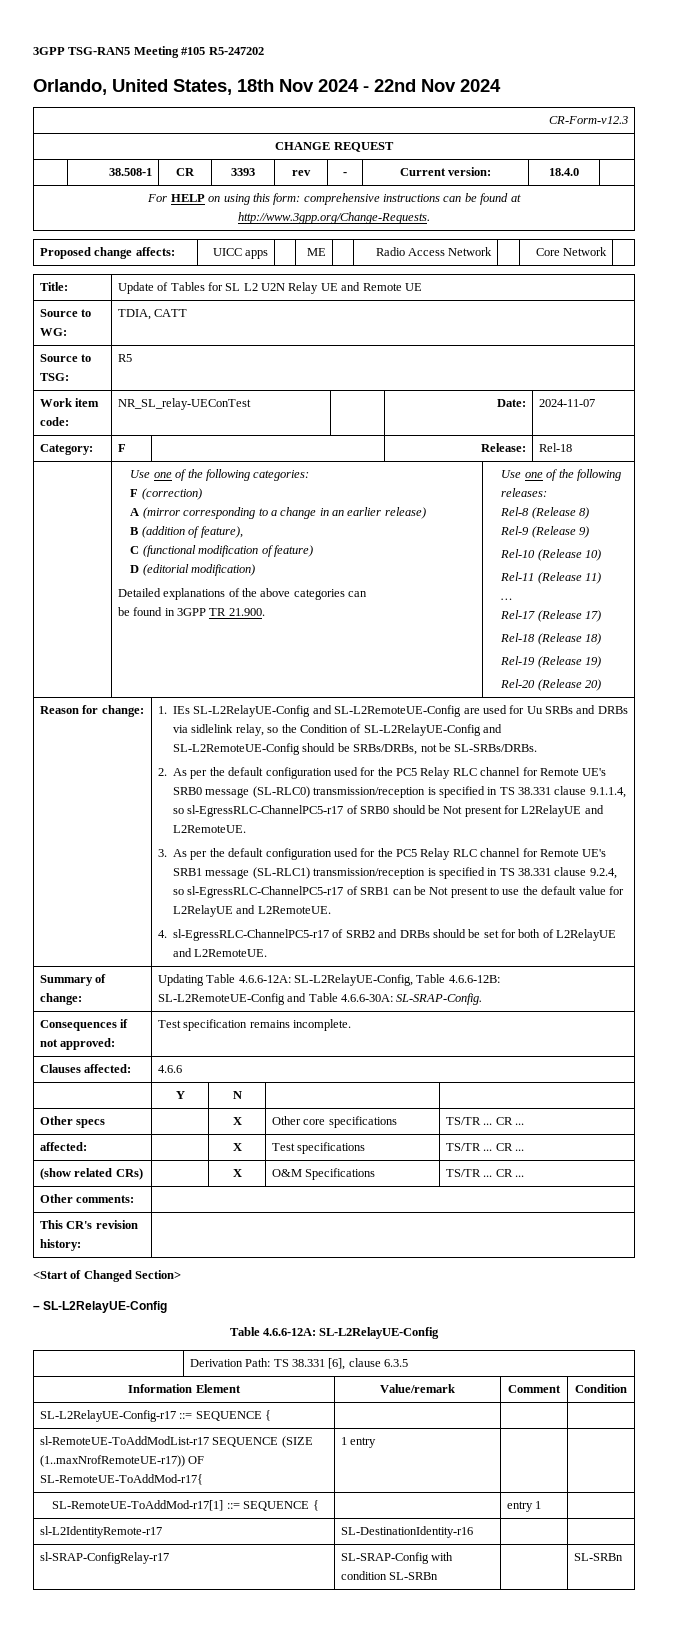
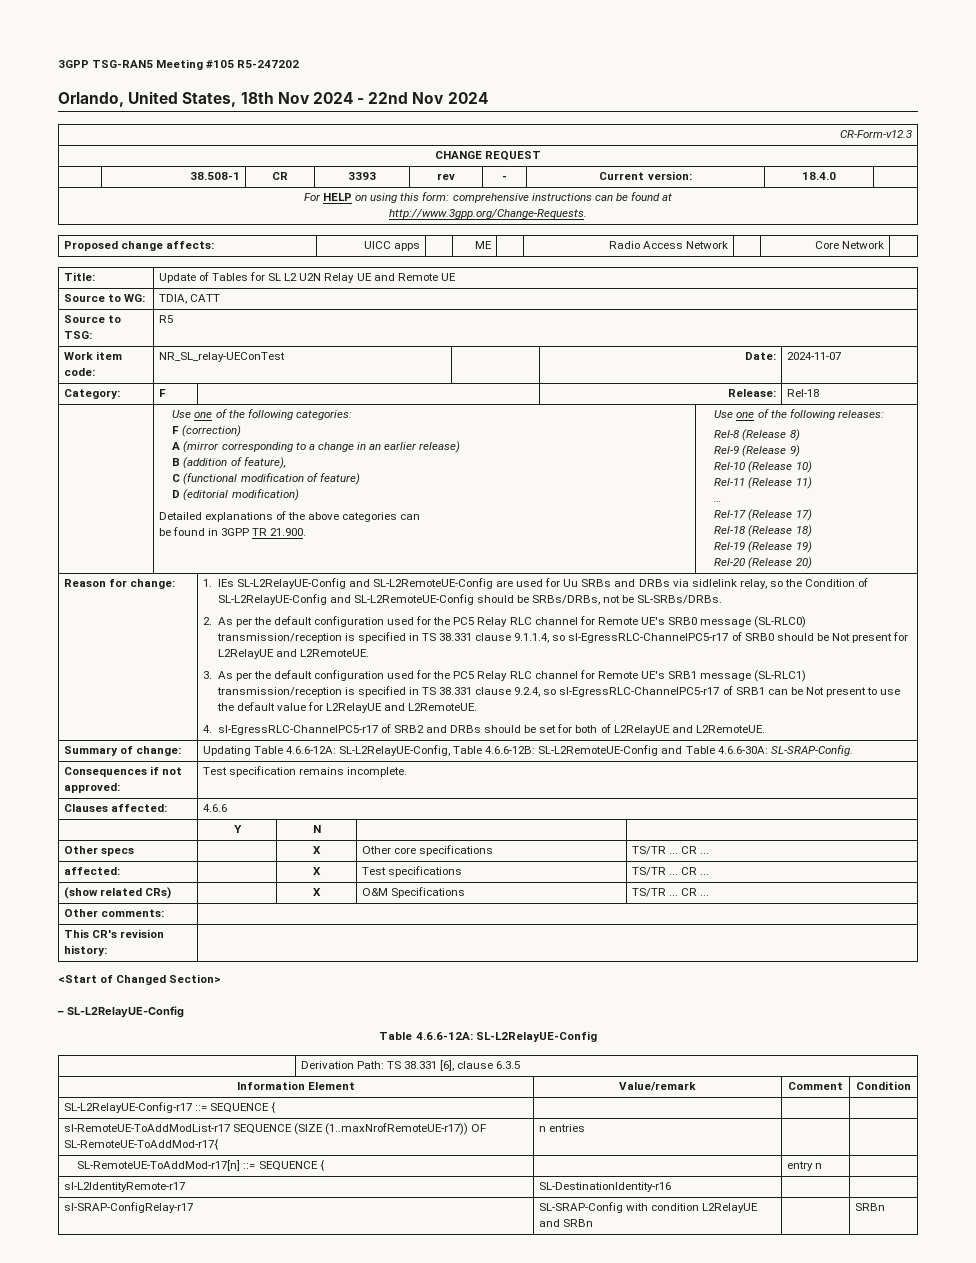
- sl-RemoteUE-ToAddModList-r17 SEQUENCE (SIZE (1..maxNrofRemoteUE-r17)) OF SL-RemoteUE-ToAddMod-r17{ | 1 entry | |
- SL-RemoteUE-ToAddMod-r17[1] ::= SEQUENCE { | | entry 1 |
+ sl-RemoteUE-ToAddModList-r17 SEQUENCE (SIZE (1..maxNrofRemoteUE-r17)) OF SL-RemoteUE-ToAddMod-r17{ | n entries | |
+ SL-RemoteUE-ToAddMod-r17[n] ::= SEQUENCE { | | entry n |
- sl-SRAP-ConfigRelay-r17 | SL-SRAP-Config with condition SL-SRBn | | SL-SRBn
+ sl-SRAP-ConfigRelay-r17 | SL-SRAP-Config with condition L2RelayUE and SRBn | | SRBn

